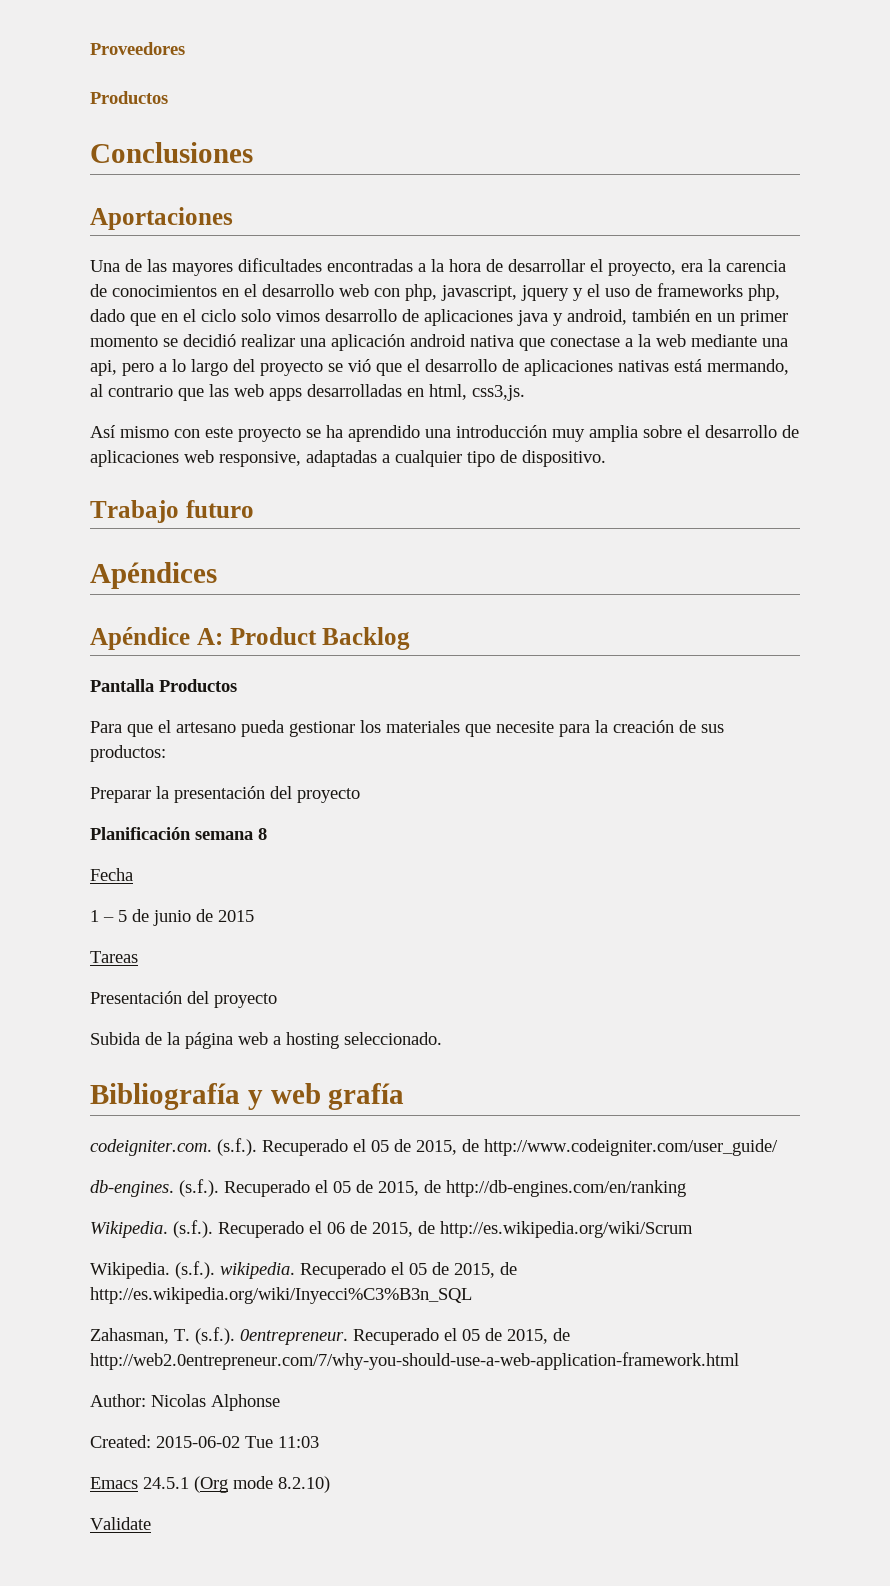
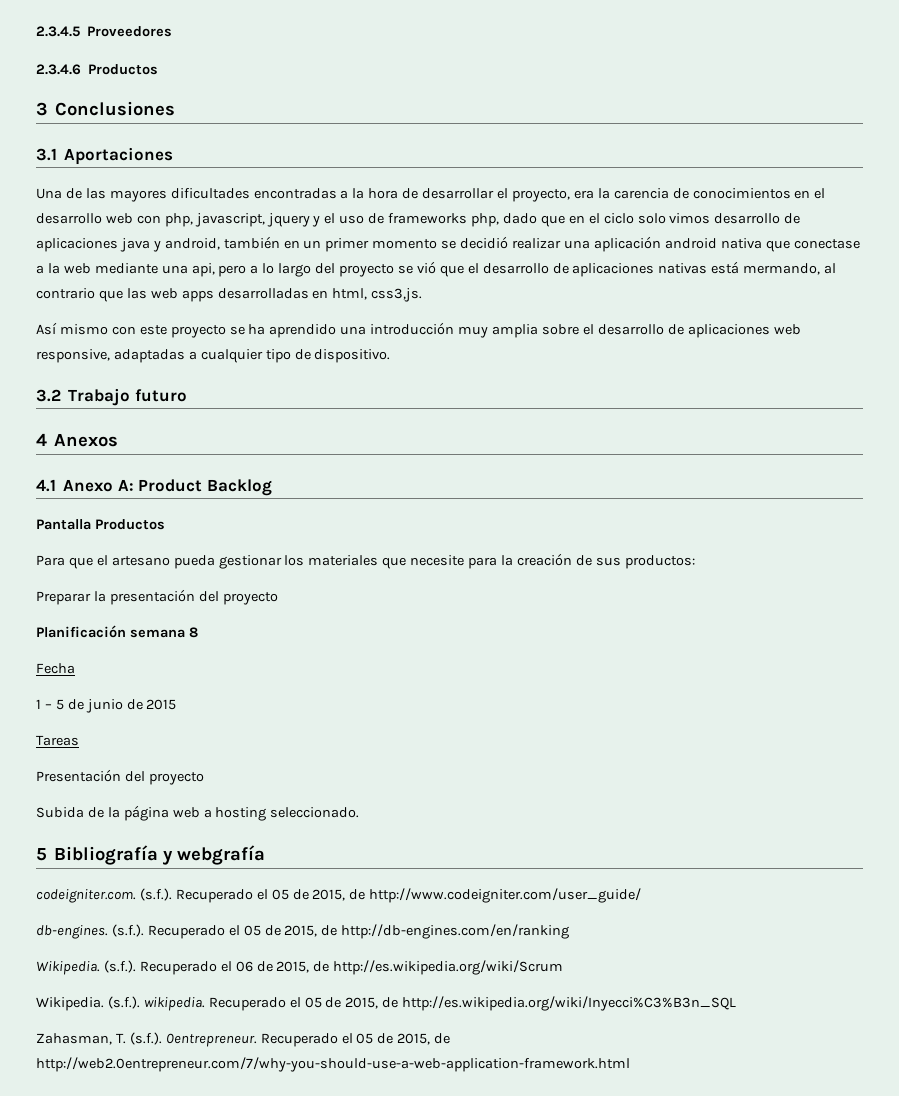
- Proveedores
- Productos
- Conclusiones
+ 2.3.4.5 Proveedores
+ 2.3.4.6 Productos
+ 3 Conclusiones
- Aportaciones
+ 3.1 Aportaciones
- Trabajo futuro
+ 3.2 Trabajo futuro
- Apéndices
- Apéndice A: Product Backlog
+ 4 Anexos
+ 4.1 Anexo A: Product Backlog
- Bibliografía y web grafía
+ 5 Bibliografía y webgrafía
- Author: Nicolas Alphonse
- Created: 2015-06-02 Tue 11:03
- Emacs 24.5.1 (Org mode 8.2.10)
- Validate

